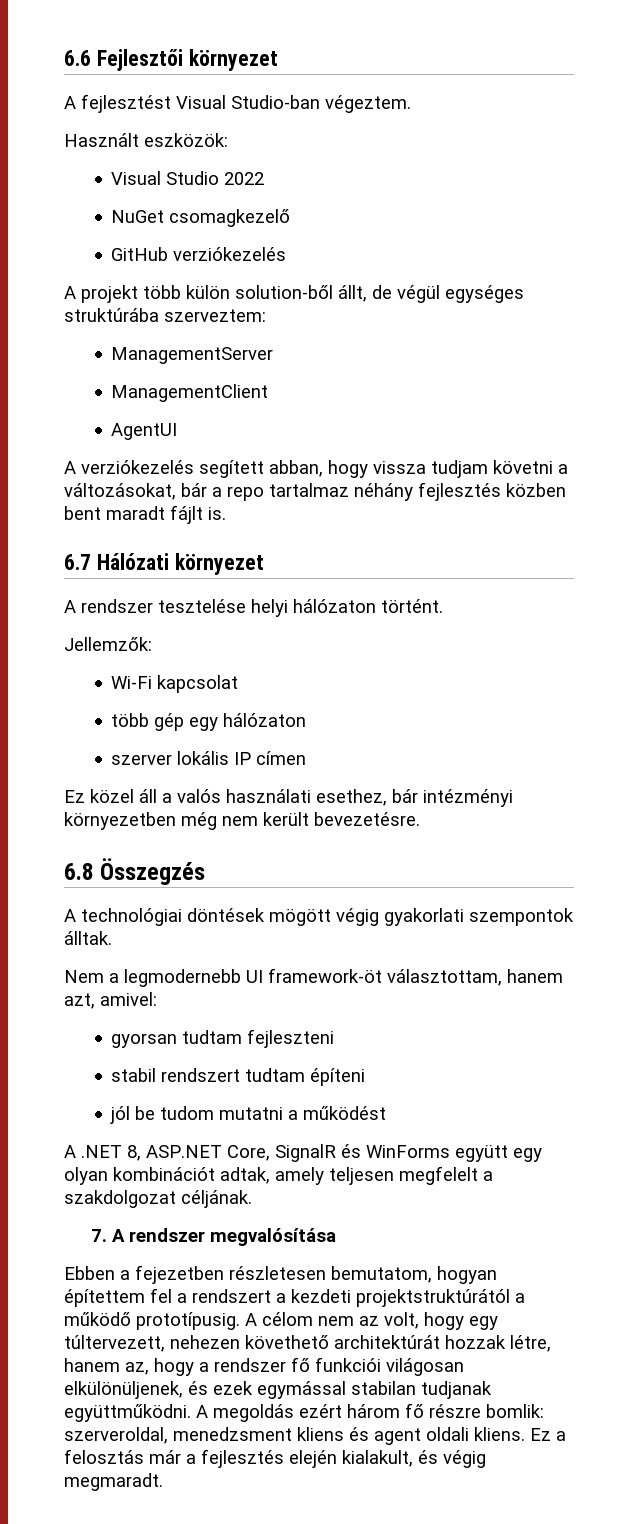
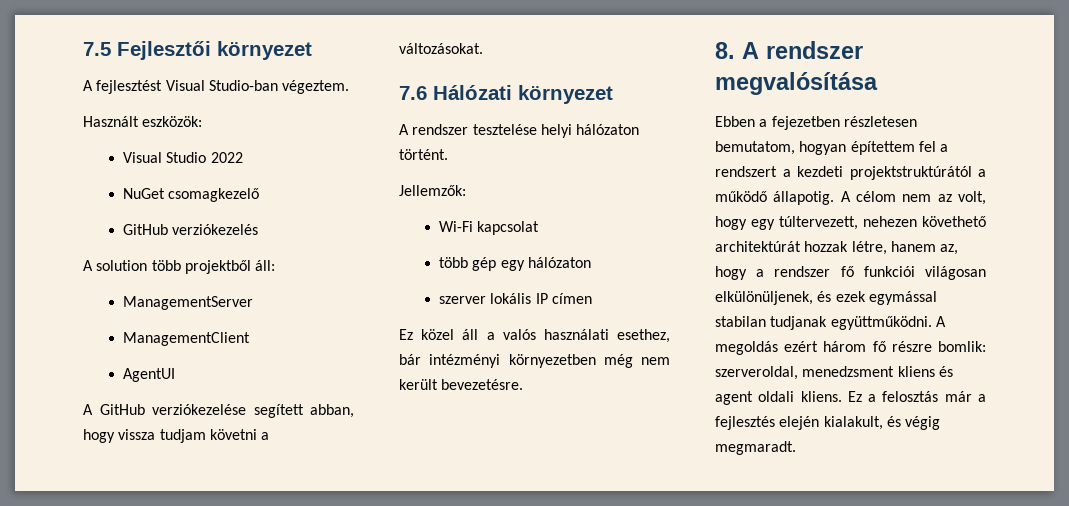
- 6.6 Fejlesztői környezet
+ 7.5 Fejlesztői környezet
- A projekt több külön solution-ből állt, de végül egységes struktúrába szerveztem:
+ A solution több projektből áll:
- A verziókezelés segített abban, hogy vissza tudjam követni a változásokat, bár a repo tartalmaz néhány fejlesztés közben bent maradt fájlt is.
- 6.7 Hálózati környezet
+ A GitHub verziókezelése segített abban, hogy vissza tudjam követni a változásokat.
+ 7.6 Hálózati környezet
- 6.8 Összegzés
- A technológiai döntések mögött végig gyakorlati szempontok álltak.
- Nem a legmodernebb UI framework-öt választottam, hanem azt, amivel:
- gyorsan tudtam fejleszteni
- stabil rendszert tudtam építeni
- jól be tudom mutatni a működést
- A .NET 8, ASP.NET Core, SignalR és WinForms együtt egy olyan kombinációt adtak, amely teljesen megfelelt a szakdolgozat céljának.
- 7. A rendszer megvalósítása
+ 8. A rendszer megvalósítása
- Ebben a fejezetben részletesen bemutatom, hogyan építettem fel a rendszert a kezdeti projektstruktúrától a működő prototípusig.
+ Ebben a fejezetben részletesen bemutatom, hogyan építettem fel a rendszert a kezdeti projektstruktúrától a működő állapotig.

